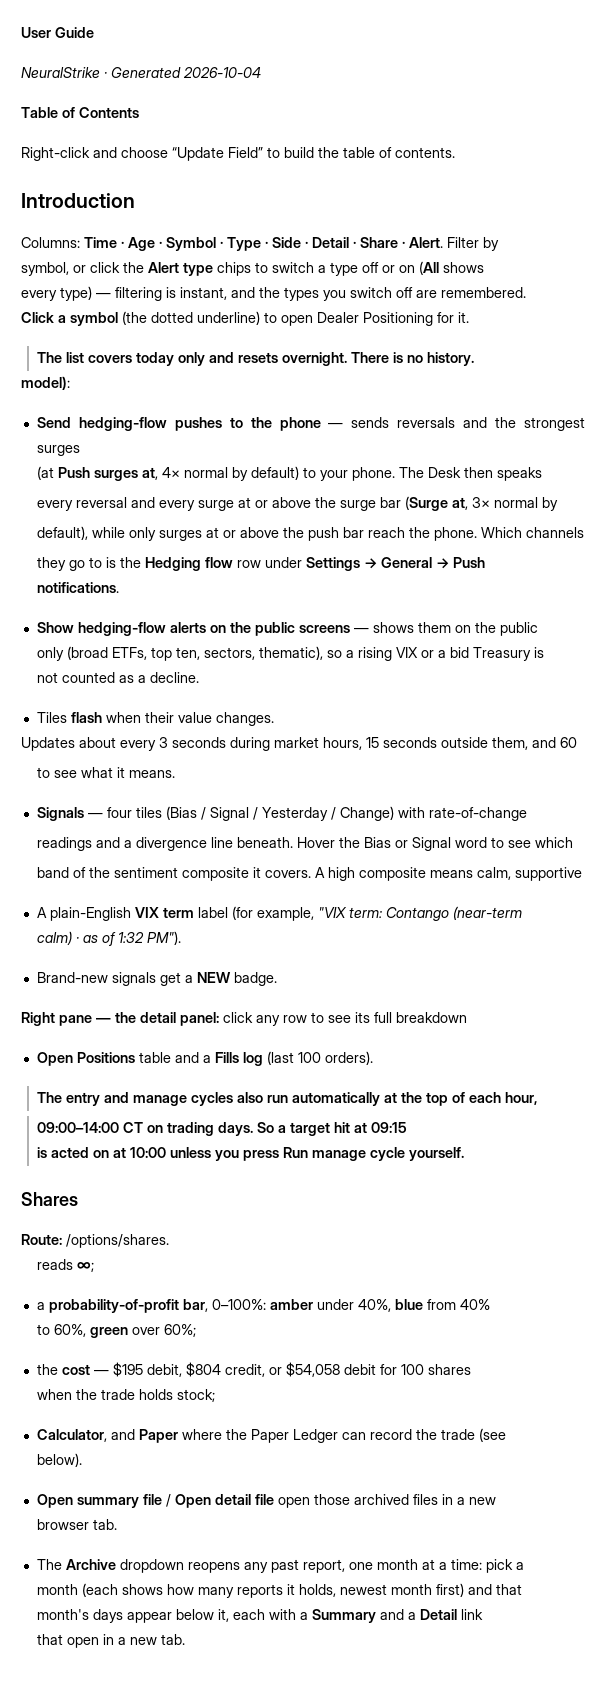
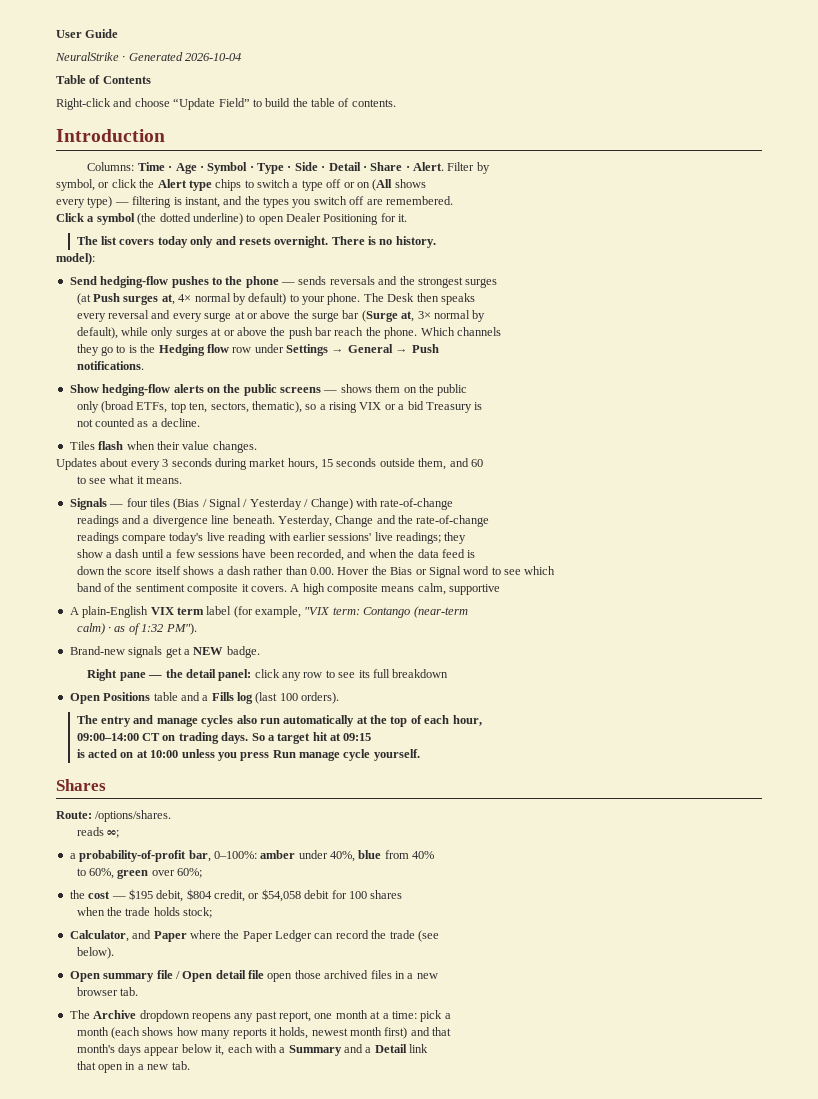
- Hover the Bias or Signal word to see which
+ Yesterday, Change and the rate-of-change
+ readings compare today's live reading with earlier sessions' live readings; they
+ show a dash until a few sessions have been recorded, and when the data feed is
+ down the score itself shows a dash rather than 0.00. Hover the Bias or Signal word to see which

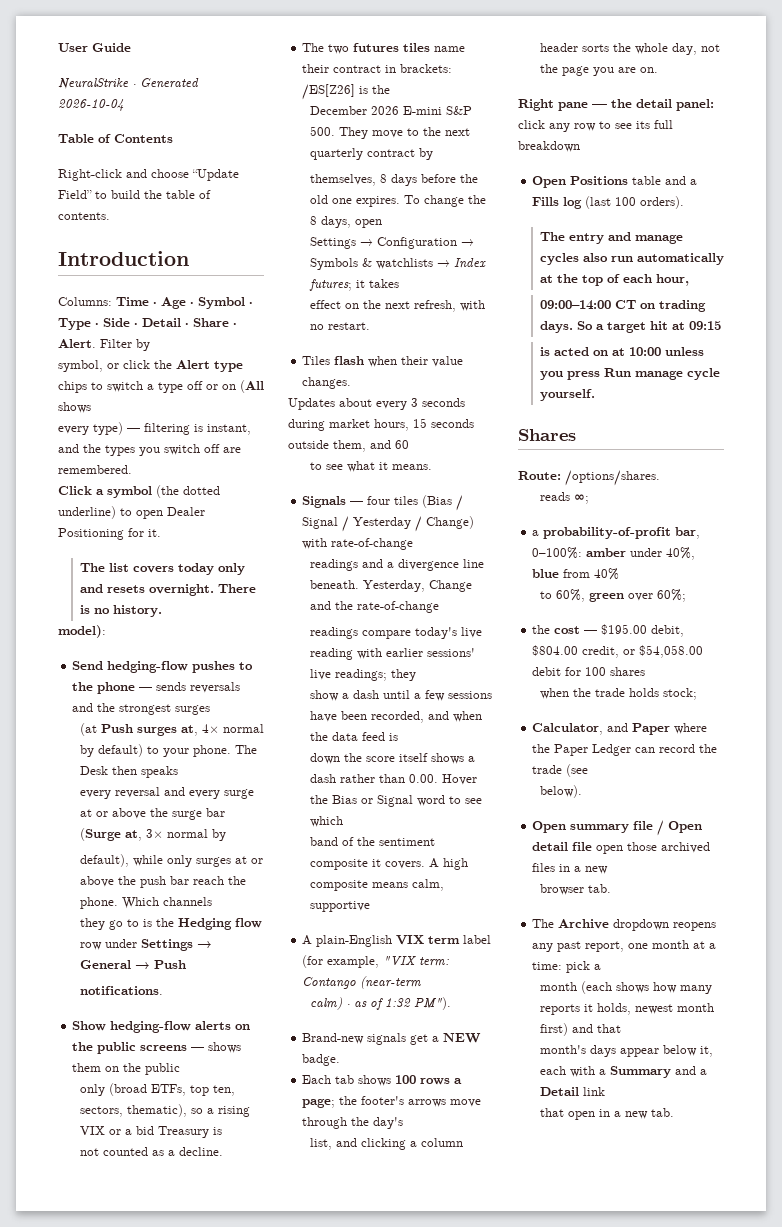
+ The two futures tiles name their contract in brackets: /ES[Z26] is the
+ December 2026 E-mini S&P 500. They move to the next quarterly contract by
+ themselves, 8 days before the old one expires. To change the 8 days, open
+ Settings → Configuration → Symbols & watchlists → Index futures; it takes
+ effect on the next refresh, with no restart.
+ Each tab shows 100 rows a page; the footer's arrows move through the day's
+ list, and clicking a column header sorts the whole day, not the page you are on.
- the cost — $195 debit, $804 credit, or $54,058 debit for 100 shares
+ the cost — $195.00 debit, $804.00 credit, or $54,058.00 debit for 100 shares

